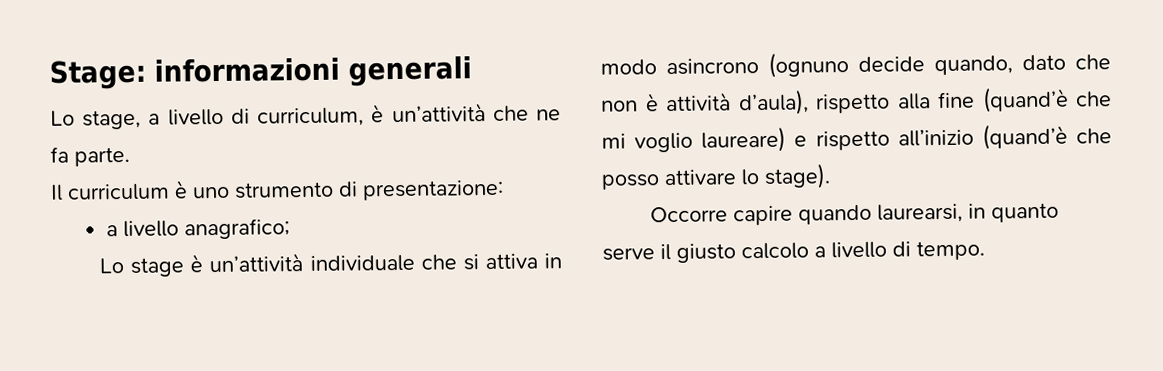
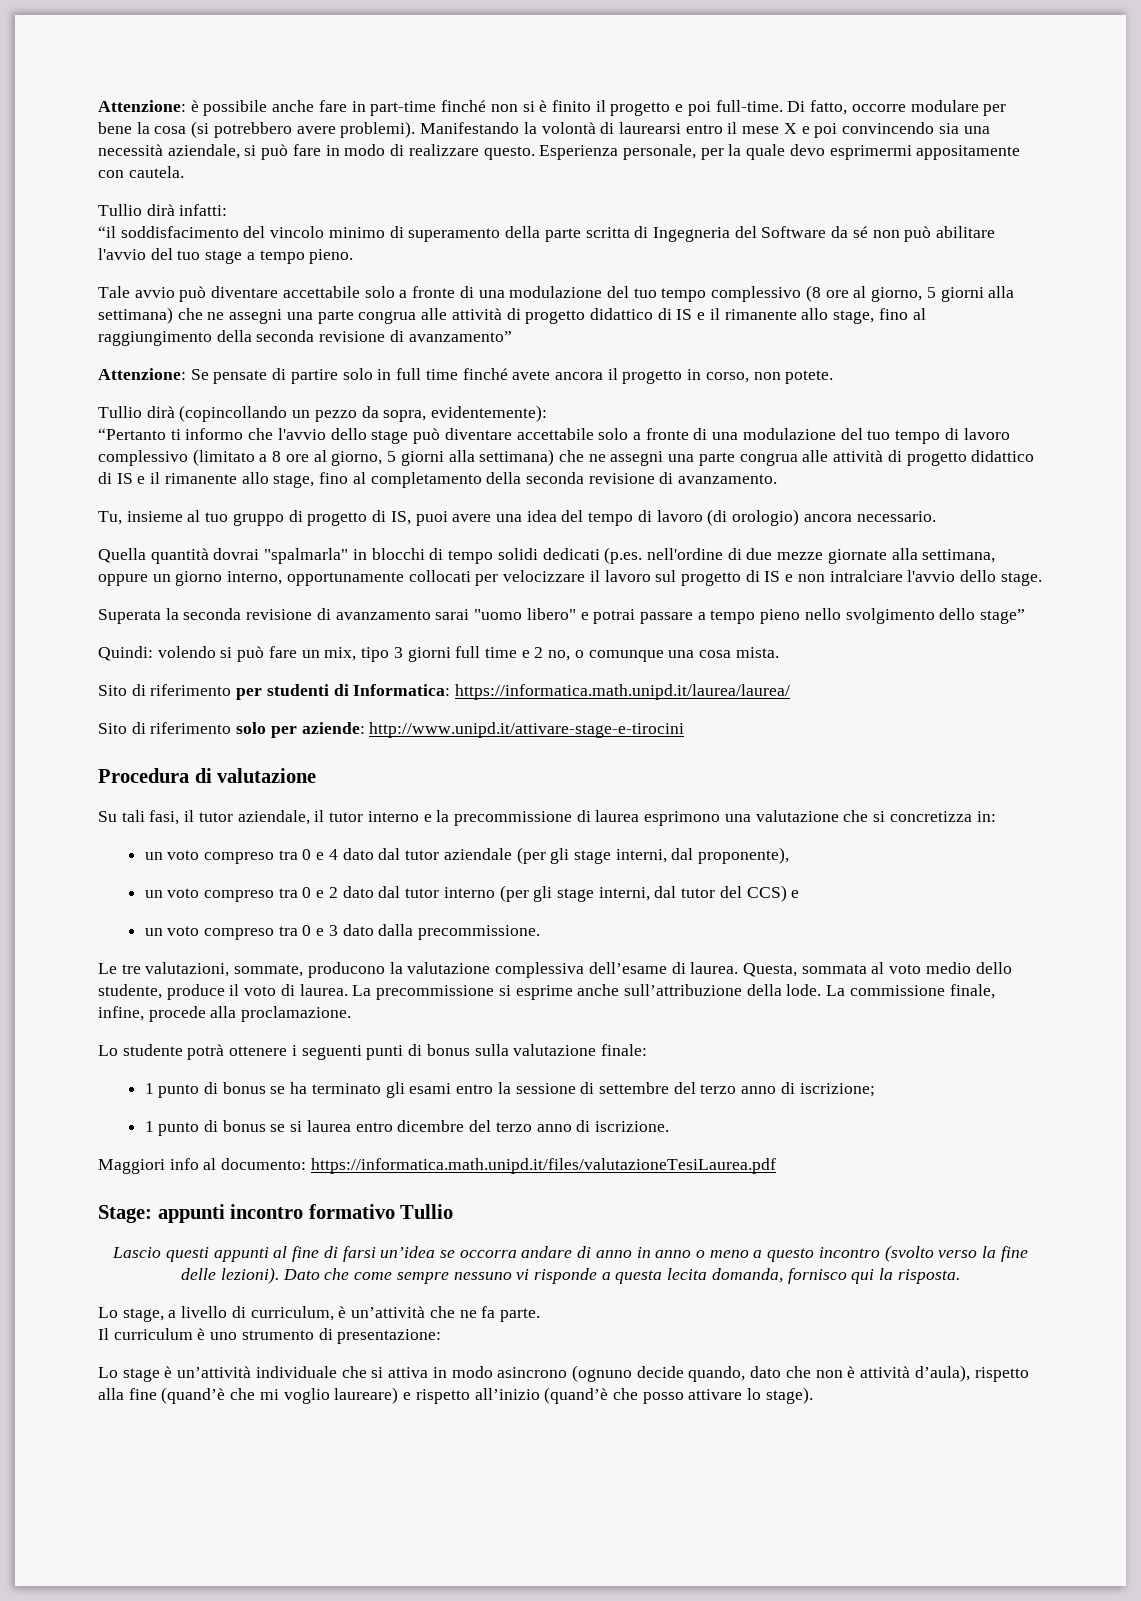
- Stage: informazioni generali
+ Attenzione: è possibile anche fare in part-time finché non si è finito il progetto e poi full-time. Di fatto, occorre modulare per bene la cosa (si potrebbero avere problemi). Manifestando la volontà di laurearsi entro il mese X e poi convincendo sia una necessità aziendale, si può fare in modo di realizzare questo. Esperienza personale, per la quale devo esprimermi appositamente con cautela.
+ Tullio dirà infatti:
+ “il soddisfacimento del vincolo minimo di superamento della parte scritta di Ingegneria del Software da sé non può abilitare l'avvio del tuo stage a tempo pieno.
+ Tale avvio può diventare accettabile solo a fronte di una modulazione del tuo tempo complessivo (8 ore al giorno, 5 giorni alla settimana) che ne assegni una parte congrua alle attività di progetto didattico di IS e il rimanente allo stage, fino al raggiungimento della seconda revisione di avanzamento”
+ Attenzione: Se pensate di partire solo in full time finché avete ancora il progetto in corso, non potete.
+ Tullio dirà (copincollando un pezzo da sopra, evidentemente):
+ “Pertanto ti informo che l'avvio dello stage può diventare accettabile solo a fronte di una modulazione del tuo tempo di lavoro complessivo (limitato a 8 ore al giorno, 5 giorni alla settimana) che ne assegni una parte congrua alle attività di progetto didattico di IS e il rimanente allo stage, fino al completamento della seconda revisione di avanzamento.
+ Tu, insieme al tuo gruppo di progetto di IS, puoi avere una idea del tempo di lavoro (di orologio) ancora necessario.
+ Quella quantità dovrai "spalmarla" in blocchi di tempo solidi dedicati (p.es. nell'ordine di due mezze giornate alla settimana, oppure un giorno interno, opportunamente collocati per velocizzare il lavoro sul progetto di IS e non intralciare l'avvio dello stage.
+ Superata la seconda revisione di avanzamento sarai "uomo libero" e potrai passare a tempo pieno nello svolgimento dello stage”
+ Quindi: volendo si può fare un mix, tipo 3 giorni full time e 2 no, o comunque una cosa mista.
+ Sito di riferimento per studenti di Informatica: https://informatica.math.unipd.it/laurea/laurea/
+ Sito di riferimento solo per aziende: http://www.unipd.it/attivare-stage-e-tirocini
+ Procedura di valutazione
+ Su tali fasi, il tutor aziendale, il tutor interno e la precommissione di laurea esprimono una valutazione che si concretizza in:
+ un voto compreso tra 0 e 4 dato dal tutor aziendale (per gli stage interni, dal proponente),
+ un voto compreso tra 0 e 2 dato dal tutor interno (per gli stage interni, dal tutor del CCS) e
+ un voto compreso tra 0 e 3 dato dalla precommissione.
+ Le tre valutazioni, sommate, producono la valutazione complessiva dell’esame di laurea. Questa, sommata al voto medio dello studente, produce il voto di laurea. La precommissione si esprime anche sull’attribuzione della lode. La commissione finale, infine, procede alla proclamazione.
+ Lo studente potrà ottenere i seguenti punti di bonus sulla valutazione finale:
+ 1 punto di bonus se ha terminato gli esami entro la sessione di settembre del terzo anno di iscrizione;
+ 1 punto di bonus se si laurea entro dicembre del terzo anno di iscrizione.
+ Maggiori info al documento: https://informatica.math.unipd.it/files/valutazioneTesiLaurea.pdf
+ Stage: appunti incontro formativo Tullio
+ Lascio questi appunti al fine di farsi un’idea se occorra andare di anno in anno o meno a questo incontro (svolto verso la fine delle lezioni). Dato che come sempre nessuno vi risponde a questa lecita domanda, fornisco qui la risposta.
- a livello anagrafico;
- Occorre capire quando laurearsi, in quanto serve il giusto calcolo a livello di tempo.

